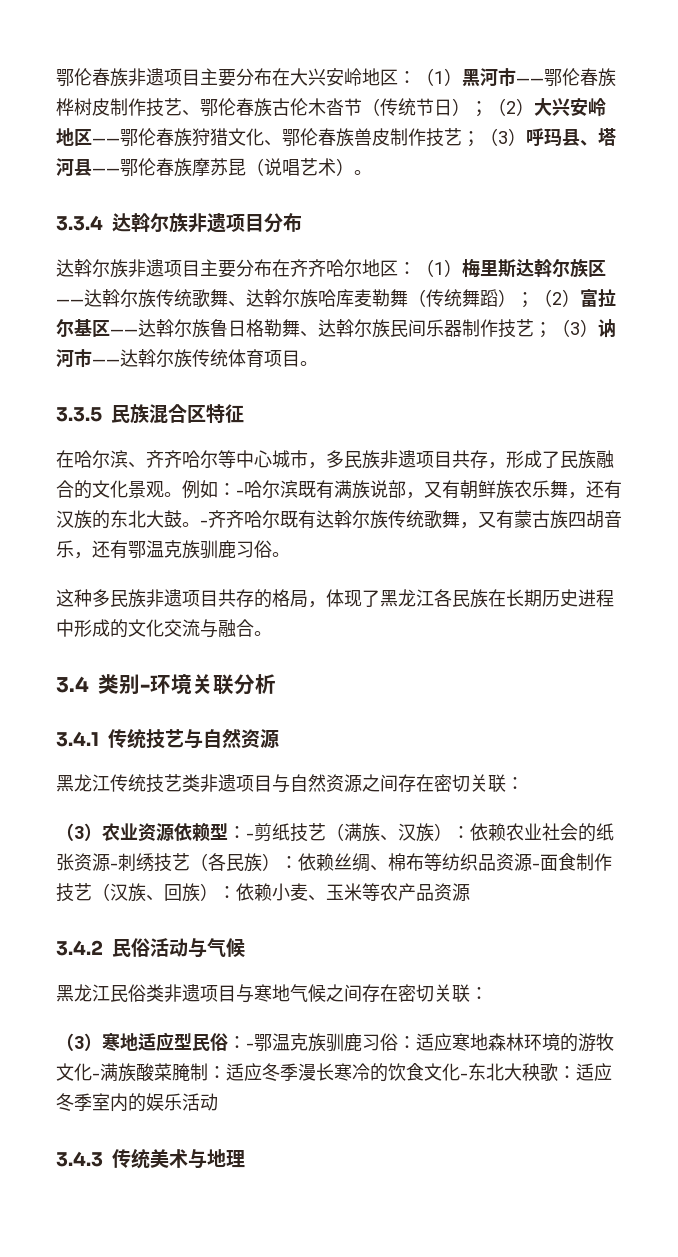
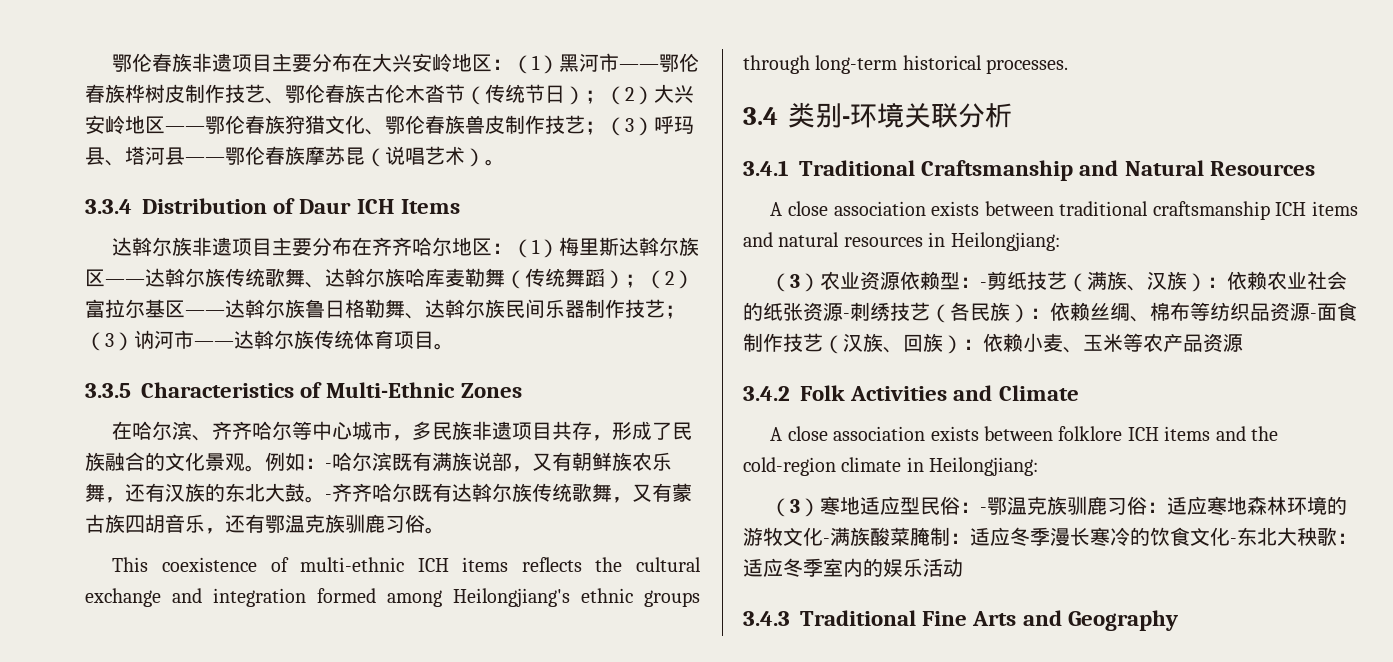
- 3.3.4达斡尔族非遗项目分布
+ 3.3.4 Distribution of Daur ICH Items
- 3.3.5民族混合区特征
+ 3.3.5 Characteristics of Multi-Ethnic Zones
- 这种多民族非遗项目共存的格局，体现了黑龙江各民族在长期历史进程中形成的文化交流与融合。
+ This coexistence of multi-ethnic ICH items reflects the cultural exchange and integration formed among Heilongjiang's ethnic groups through long-term historical processes.
- 3.4.1传统技艺与自然资源
- 黑龙江传统技艺类非遗项目与自然资源之间存在密切关联：
+ 3.4.1 Traditional Craftsmanship and Natural Resources
+ A close association exists between traditional craftsmanship ICH items and natural resources in Heilongjiang:
- 3.4.2民俗活动与气候
- 黑龙江民俗类非遗项目与寒地气候之间存在密切关联：
+ 3.4.2 Folk Activities and Climate
+ A close association exists between folklore ICH items and the cold-region climate in Heilongjiang:
- 3.4.3传统美术与地理
+ 3.4.3 Traditional Fine Arts and Geography

